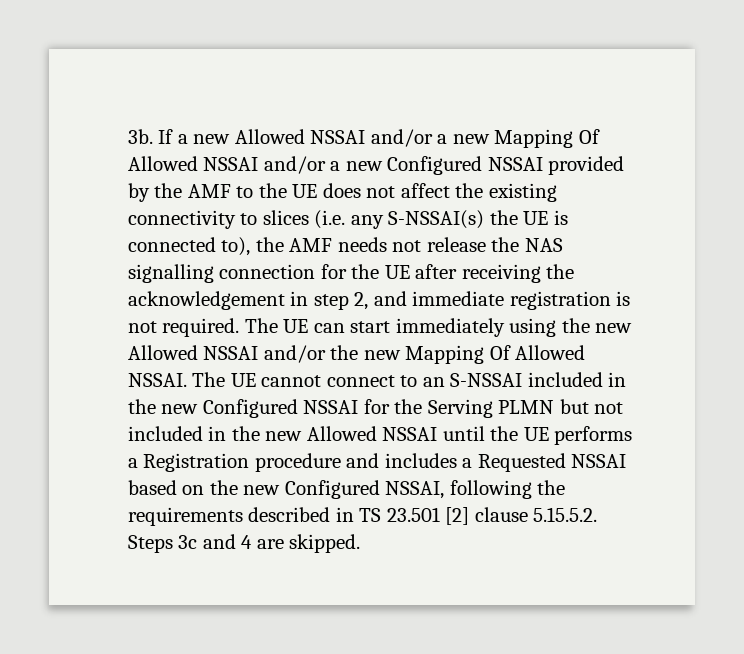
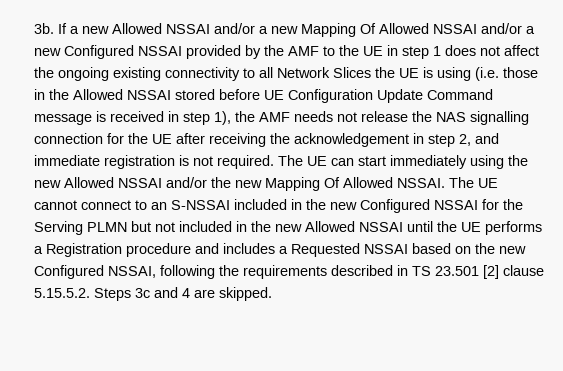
- If a new Allowed NSSAI and/or a new Mapping Of Allowed NSSAI and/or a new Configured NSSAI provided by the AMF to the UE does not affect the existing connectivity to slices (i.e. any S-NSSAI(s) the UE is connected to), the AMF needs not release the NAS signalling connection for the UE after receiving the acknowledgement in step 2, and immediate registration is not required.
+ If a new Allowed NSSAI and/or a new Mapping Of Allowed NSSAI and/or a new Configured NSSAI provided by the AMF to the UE in step 1 does not affect the ongoing existing connectivity to all Network Slices the UE is using (i.e. those in the Allowed NSSAI stored before UE Configuration Update Command message is received in step 1), the AMF needs not release the NAS signalling connection for the UE after receiving the acknowledgement in step 2, and immediate registration is not required.

